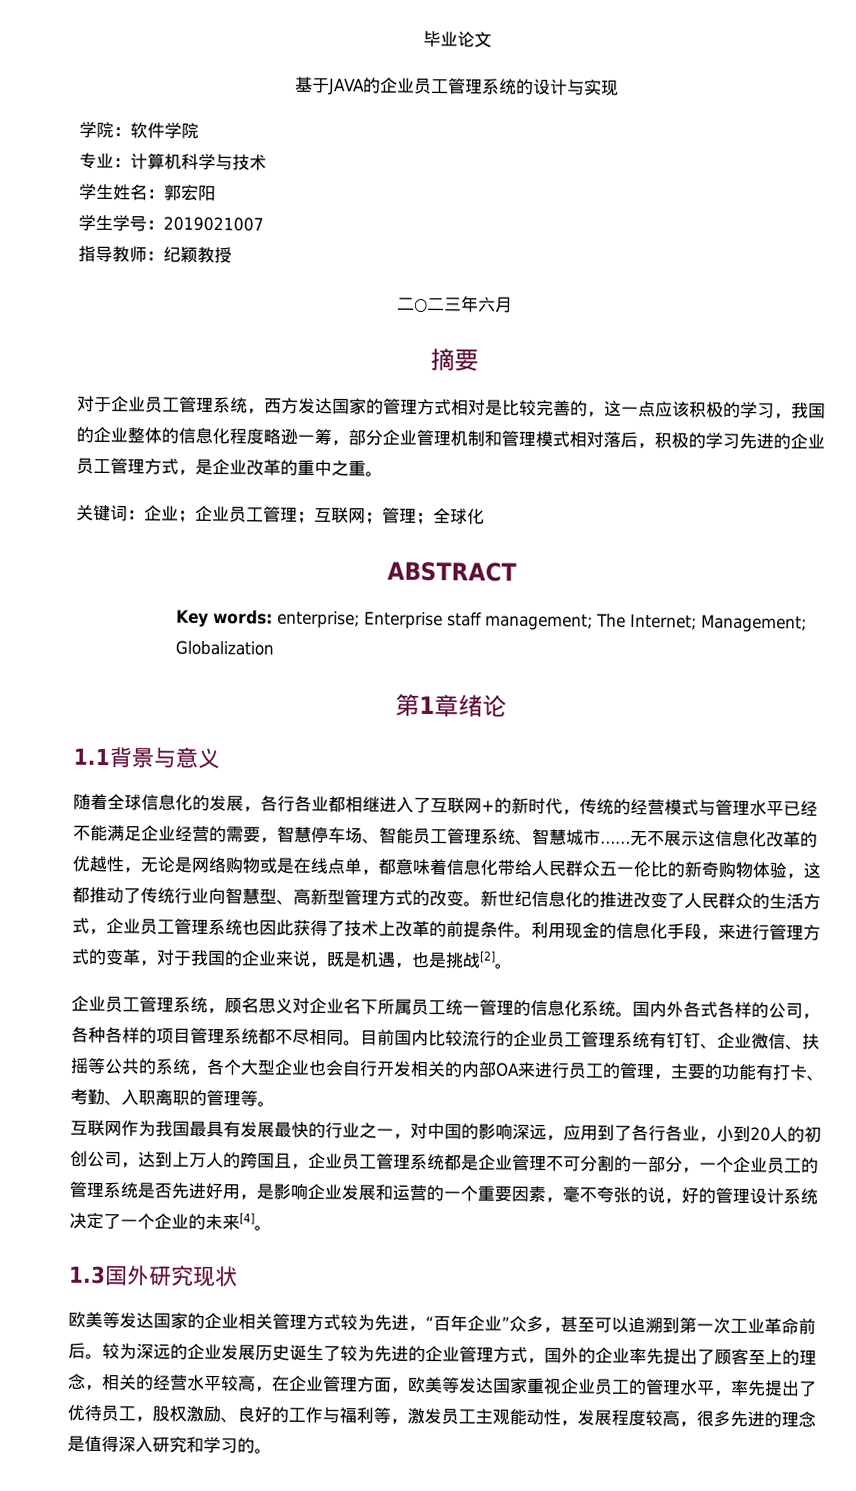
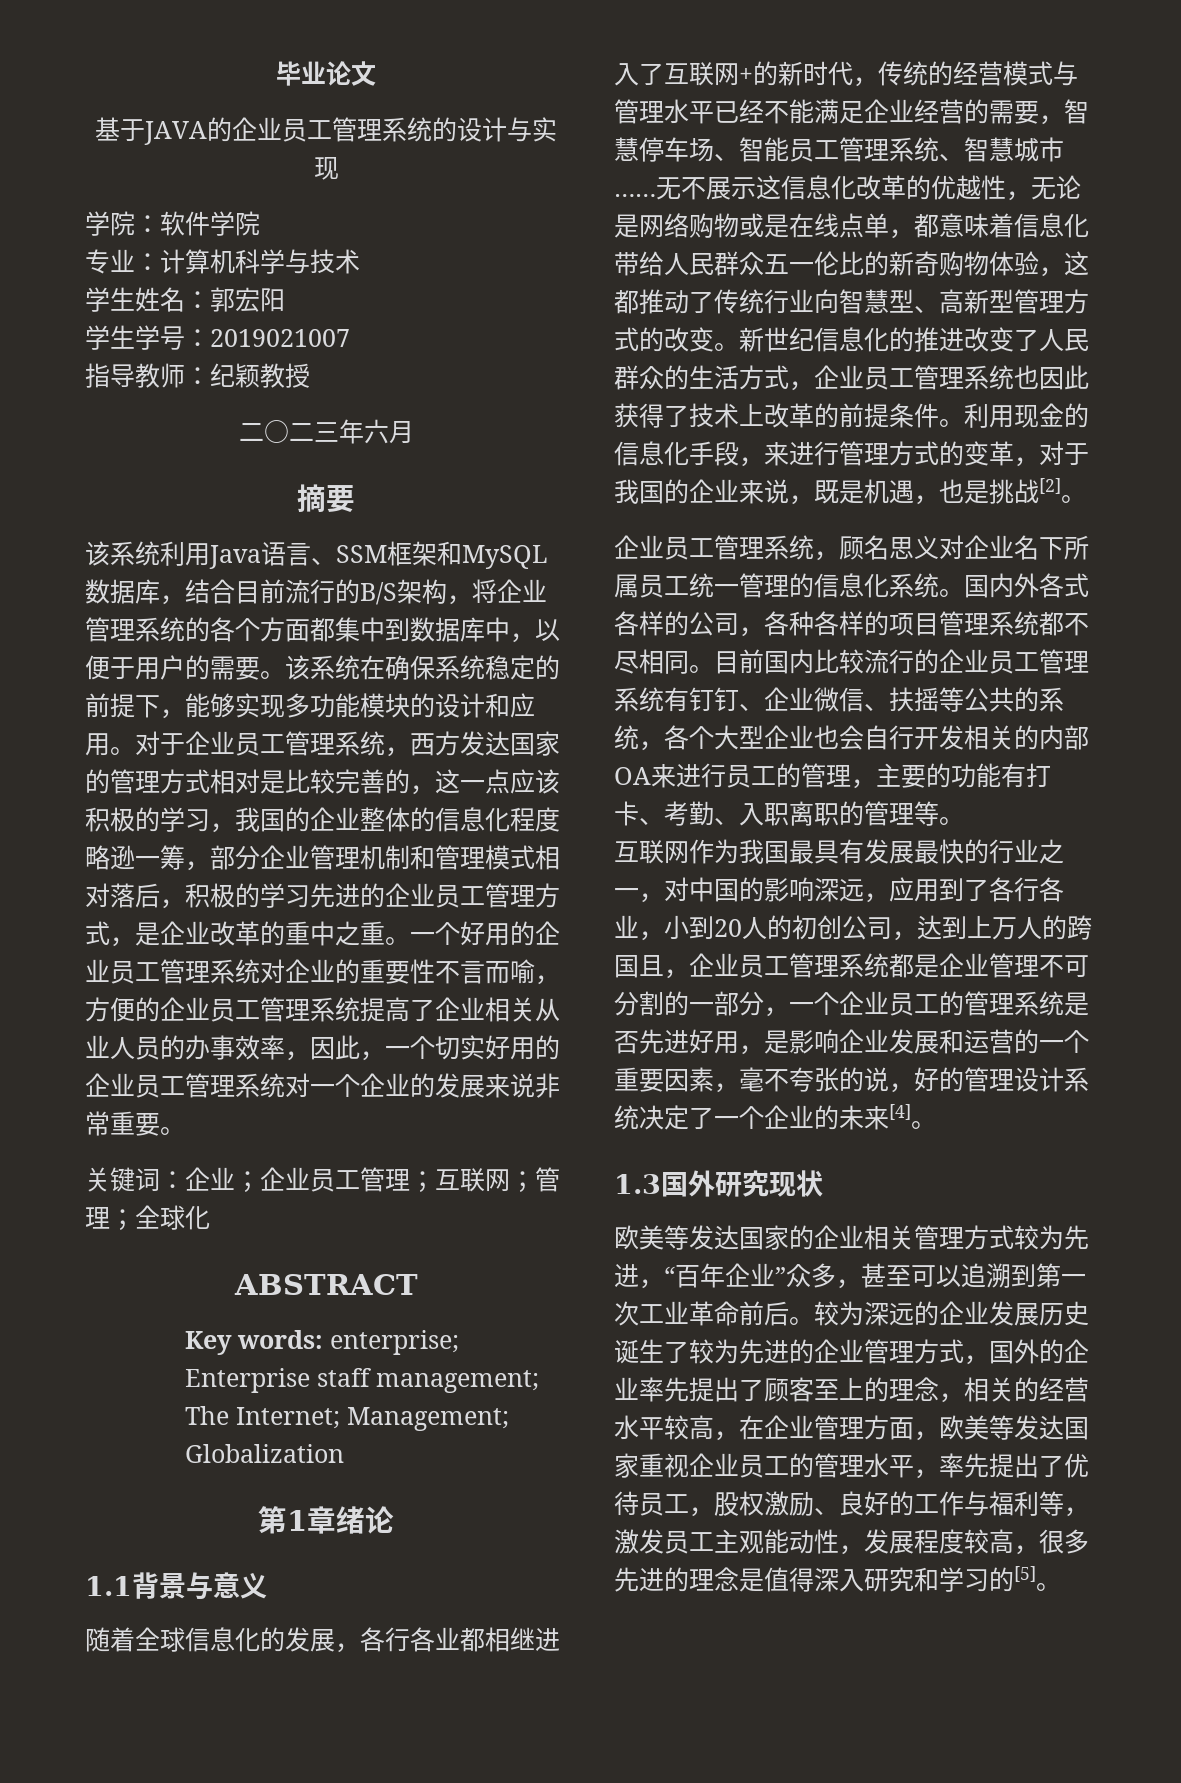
+ 该系统利用Java语言、SSM框架和MySQL数据库，结合目前流行的B/S架构，将企业管理系统的各个方面都集中到数据库中，以便于用户的需要。该系统在确保系统稳定的前提下，能够实现多功能模块的设计和应用。
+ 一个好用的企业员工管理系统对企业的重要性不言而喻，方便的企业员工管理系统提高了企业相关从业人员的办事效率，因此，一个切实好用的企业员工管理系统对一个企业的发展来说非常重要。
- 较为深远的企业发展历史诞生了较为先进的企业管理方式，国外的企业率先提出了顾客至上的理念，相关的经营水平较高，在企业管理方面，欧美等发达国家重视企业员工的管理水平，率先提出了优待员工，股权激励、良好的工作与福利等，激发员工主观能动性，发展程度较高，很多先进的理念是值得深入研究和学习的。
+ 较为深远的企业发展历史诞生了较为先进的企业管理方式，国外的企业率先提出了顾客至上的理念，相关的经营水平较高，在企业管理方面，欧美等发达国家重视企业员工的管理水平，率先提出了优待员工，股权激励、良好的工作与福利等，激发员工主观能动性，发展程度较高，很多先进的理念是值得深入研究和学习的[5]。

